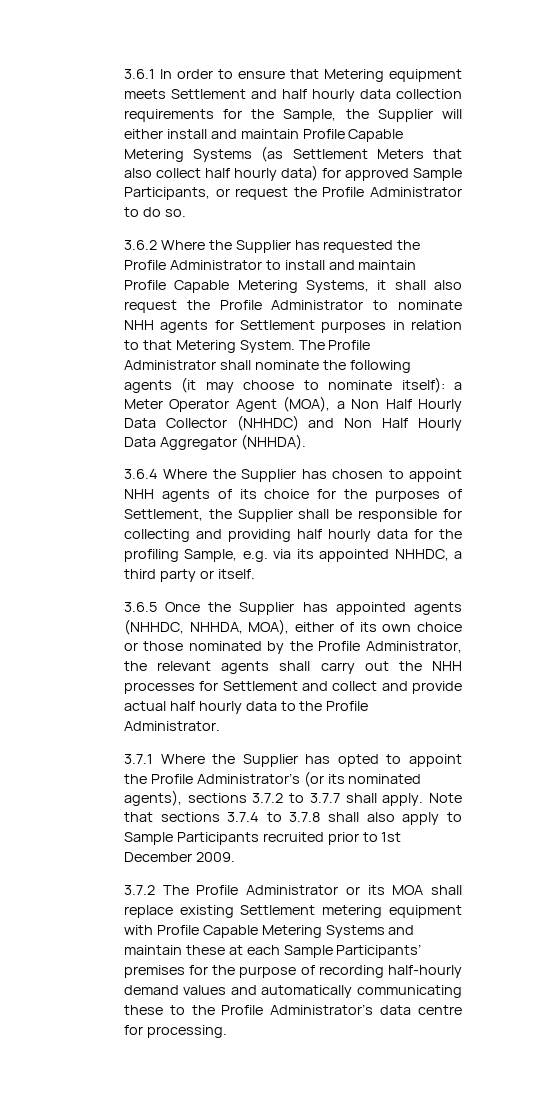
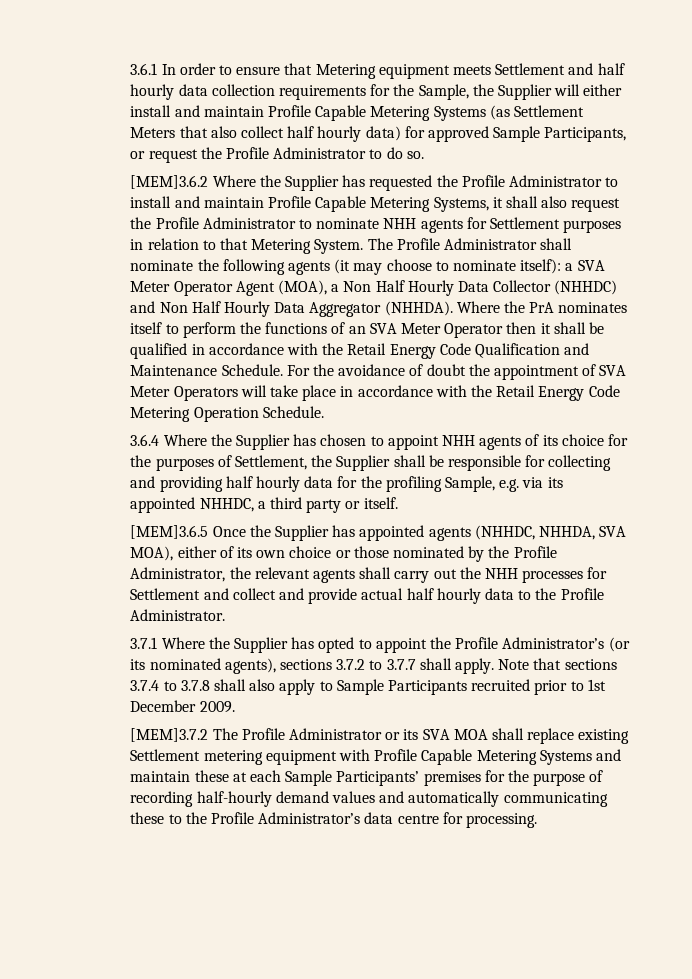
- 3.6.2 Where the Supplier has requested the Profile Administrator to install and maintain Profile Capable Metering Systems, it shall also request the Profile Administrator to nominate NHH agents for Settlement purposes in relation to that Metering System.
+ [MEM]3.6.2 Where the Supplier has requested the Profile Administrator to install and maintain Profile Capable Metering Systems, it shall also request the Profile Administrator to nominate NHH agents for Settlement purposes in relation to that Metering System.
- The Profile Administrator shall nominate the following agents (it may choose to nominate itself): a Meter Operator Agent (MOA), a Non Half Hourly Data Collector (NHHDC) and Non Half Hourly Data Aggregator (NHHDA).
+ The Profile Administrator shall nominate the following agents (it may choose to nominate itself): a SVA Meter Operator Agent (MOA), a Non Half Hourly Data Collector (NHHDC) and Non Half Hourly Data Aggregator (NHHDA). Where the PrA nominates itself to perform the functions of an SVA Meter Operator then it shall be qualified in accordance with the Retail Energy Code Qualification and Maintenance Schedule. For the avoidance of doubt the appointment of SVA Meter Operators will take place in accordance with the Retail Energy Code Metering Operation Schedule.
- 3.6.5 Once the Supplier has appointed agents (NHHDC, NHHDA, MOA), either of its own choice or those nominated by the Profile Administrator, the relevant agents shall carry out the NHH processes for Settlement and collect and provide actual half hourly data to the Profile Administrator.
+ [MEM]3.6.5 Once the Supplier has appointed agents (NHHDC, NHHDA, SVA MOA), either of its own choice or those nominated by the Profile Administrator, the relevant agents shall carry out the NHH processes for Settlement and collect and provide actual half hourly data to the Profile Administrator.
- 3.7.2 The Profile Administrator or its MOA shall replace existing Settlement metering equipment with Profile Capable Metering Systems and maintain these at each Sample Participants’ premises for the purpose of recording half-hourly demand values and automatically communicating these to the Profile Administrator’s data centre for processing.
+ [MEM]3.7.2 The Profile Administrator or its SVA MOA shall replace existing Settlement metering equipment with Profile Capable Metering Systems and maintain these at each Sample Participants’ premises for the purpose of recording half-hourly demand values and automatically communicating these to the Profile Administrator’s data centre for processing.

